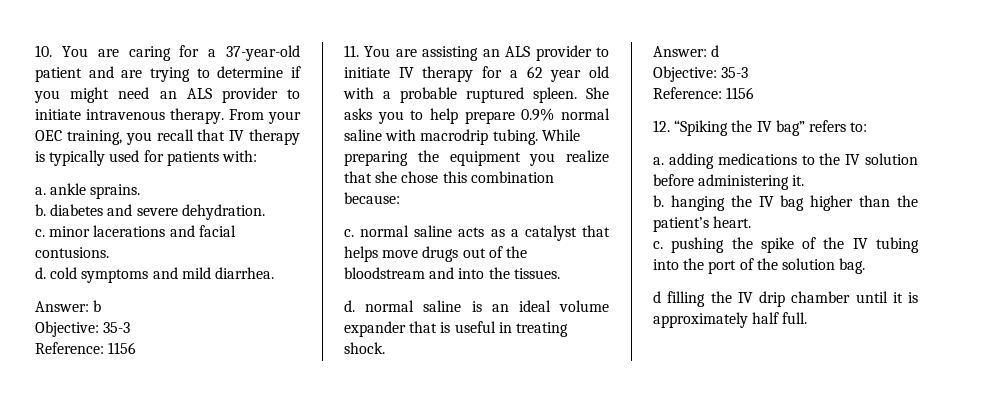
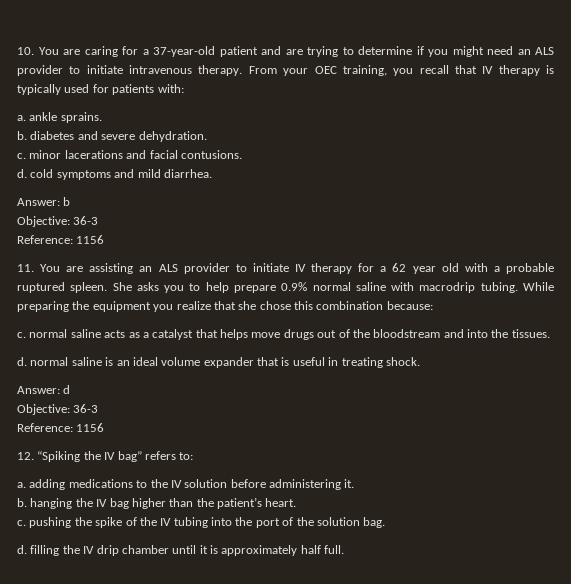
  Answer: b
- Objective: 35-3
+ Objective: 36-3
  Answer: d
- Objective: 35-3
+ Objective: 36-3
- d filling the IV drip chamber until it is approximately half full.
+ d. filling the IV drip chamber until it is approximately half full.

